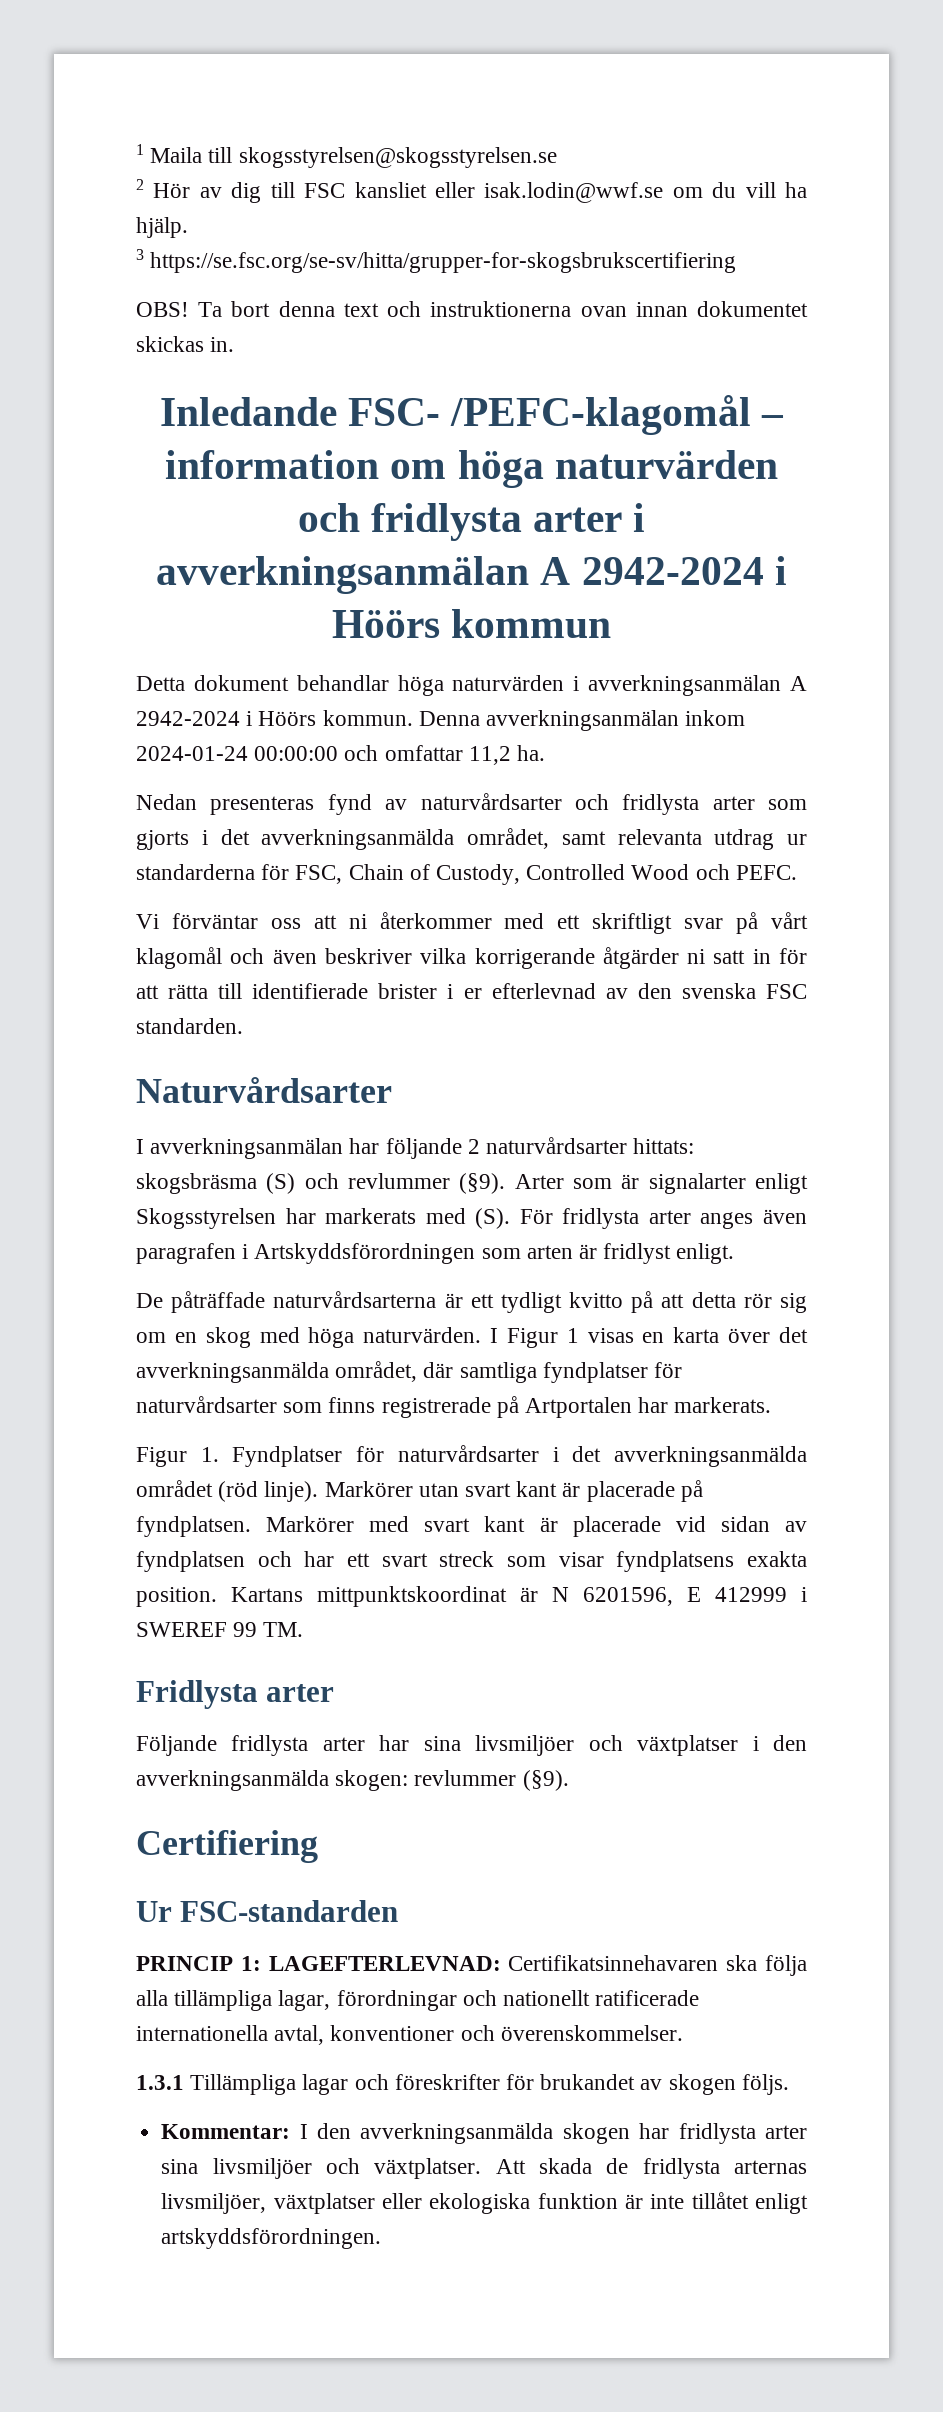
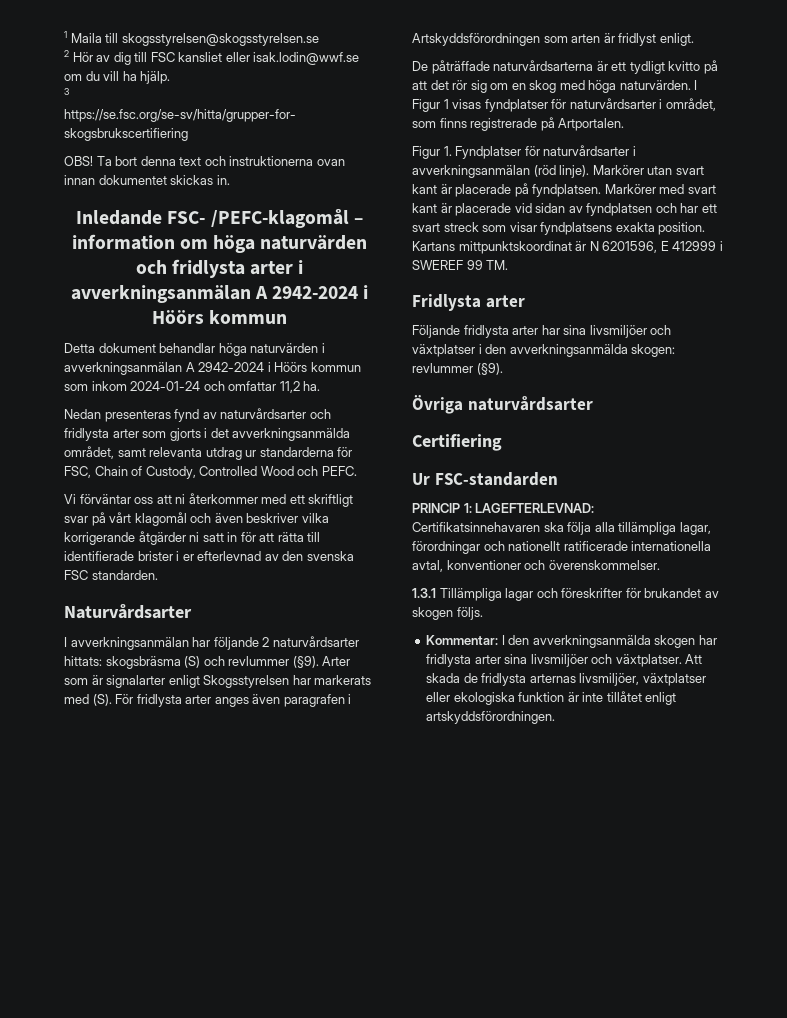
- Detta dokument behandlar höga naturvärden i avverkningsanmälan A 2942-2024 i Höörs kommun. Denna avverkningsanmälan inkom 2024-01-24 00:00:00 och omfattar 11,2 ha.
+ Detta dokument behandlar höga naturvärden i avverkningsanmälan A 2942-2024 i Höörs kommun som inkom 2024-01-24 och omfattar 11,2 ha.
- De påträffade naturvårdsarterna är ett tydligt kvitto på att detta rör sig om en skog med höga naturvärden.
+ De påträffade naturvårdsarterna är ett tydligt kvitto på att det rör sig om en skog med höga naturvärden.
- I Figur 1 visas en karta över det avverkningsanmälda området, där samtliga fyndplatser för naturvårdsarter som finns registrerade på Artportalen har markerats.
+ I Figur 1 visas fyndplatser för naturvårdsarter i området, som finns registrerade på Artportalen.
- Figur 1. Fyndplatser för naturvårdsarter i det avverkningsanmälda området (röd linje).
+ Figur 1. Fyndplatser för naturvårdsarter i avverkningsanmälan (röd linje).
+ Övriga naturvårdsarter

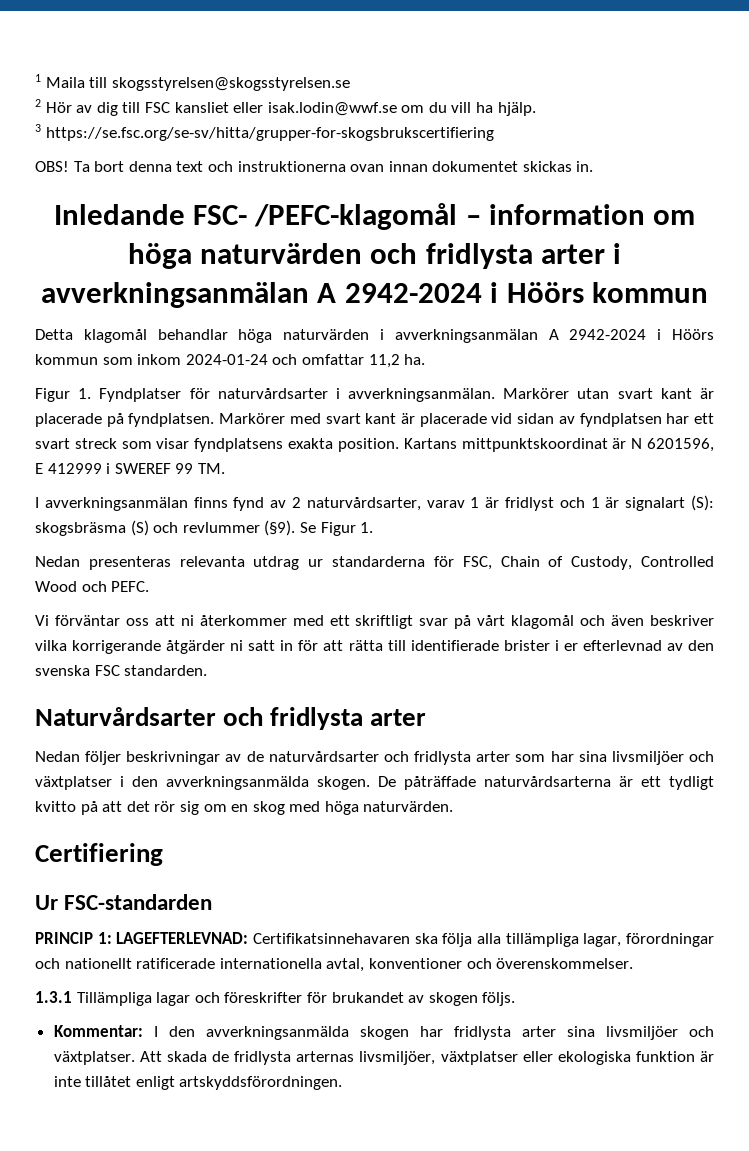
- Detta dokument behandlar höga naturvärden i avverkningsanmälan A 2942-2024 i Höörs kommun som inkom 2024-01-24 och omfattar 11,2 ha.
+ Detta klagomål behandlar höga naturvärden i avverkningsanmälan A 2942-2024 i Höörs kommun som inkom 2024-01-24 och omfattar 11,2 ha.
- Nedan presenteras fynd av naturvårdsarter och fridlysta arter som gjorts i det avverkningsanmälda området, samt relevanta utdrag ur standarderna för FSC, Chain of Custody, Controlled Wood och PEFC.
+ Figur 1. Fyndplatser för naturvårdsarter i avverkningsanmälan. Markörer utan svart kant är placerade på fyndplatsen. Markörer med svart kant är placerade vid sidan av fyndplatsen har ett svart streck som visar fyndplatsens exakta position. Kartans mittpunktskoordinat är N 6201596, E 412999 i SWEREF 99 TM.
+ I avverkningsanmälan finns fynd av 2 naturvårdsarter, varav 1 är fridlyst och 1 är signalart (S): skogsbräsma (S) och revlummer (§9). Se Figur 1.
+ Nedan presenteras relevanta utdrag ur standarderna för FSC, Chain of Custody, Controlled Wood och PEFC.
- Naturvårdsarter
- I avverkningsanmälan har följande 2 naturvårdsarter hittats: skogsbräsma (S) och revlummer (§9). Arter som är signalarter enligt Skogsstyrelsen har markerats med (S). För fridlysta arter anges även paragrafen i Artskyddsförordningen som arten är fridlyst enligt.
- De påträffade naturvårdsarterna är ett tydligt kvitto på att det rör sig om en skog med höga naturvärden. I Figur 1 visas fyndplatser för naturvårdsarter i området, som finns registrerade på Artportalen.
- Figur 1. Fyndplatser för naturvårdsarter i avverkningsanmälan (röd linje). Markörer utan svart kant är placerade på fyndplatsen. Markörer med svart kant är placerade vid sidan av fyndplatsen och har ett svart streck som visar fyndplatsens exakta position. Kartans mittpunktskoordinat är N 6201596, E 412999 i SWEREF 99 TM.
- Fridlysta arter
- Följande fridlysta arter har sina livsmiljöer och växtplatser i den avverkningsanmälda skogen: revlummer (§9).
- Övriga naturvårdsarter
+ Naturvårdsarter och fridlysta arter
+ Nedan följer beskrivningar av de naturvårdsarter och fridlysta arter som har sina livsmiljöer och växtplatser i den avverkningsanmälda skogen. De påträffade naturvårdsarterna är ett tydligt kvitto på att det rör sig om en skog med höga naturvärden.

